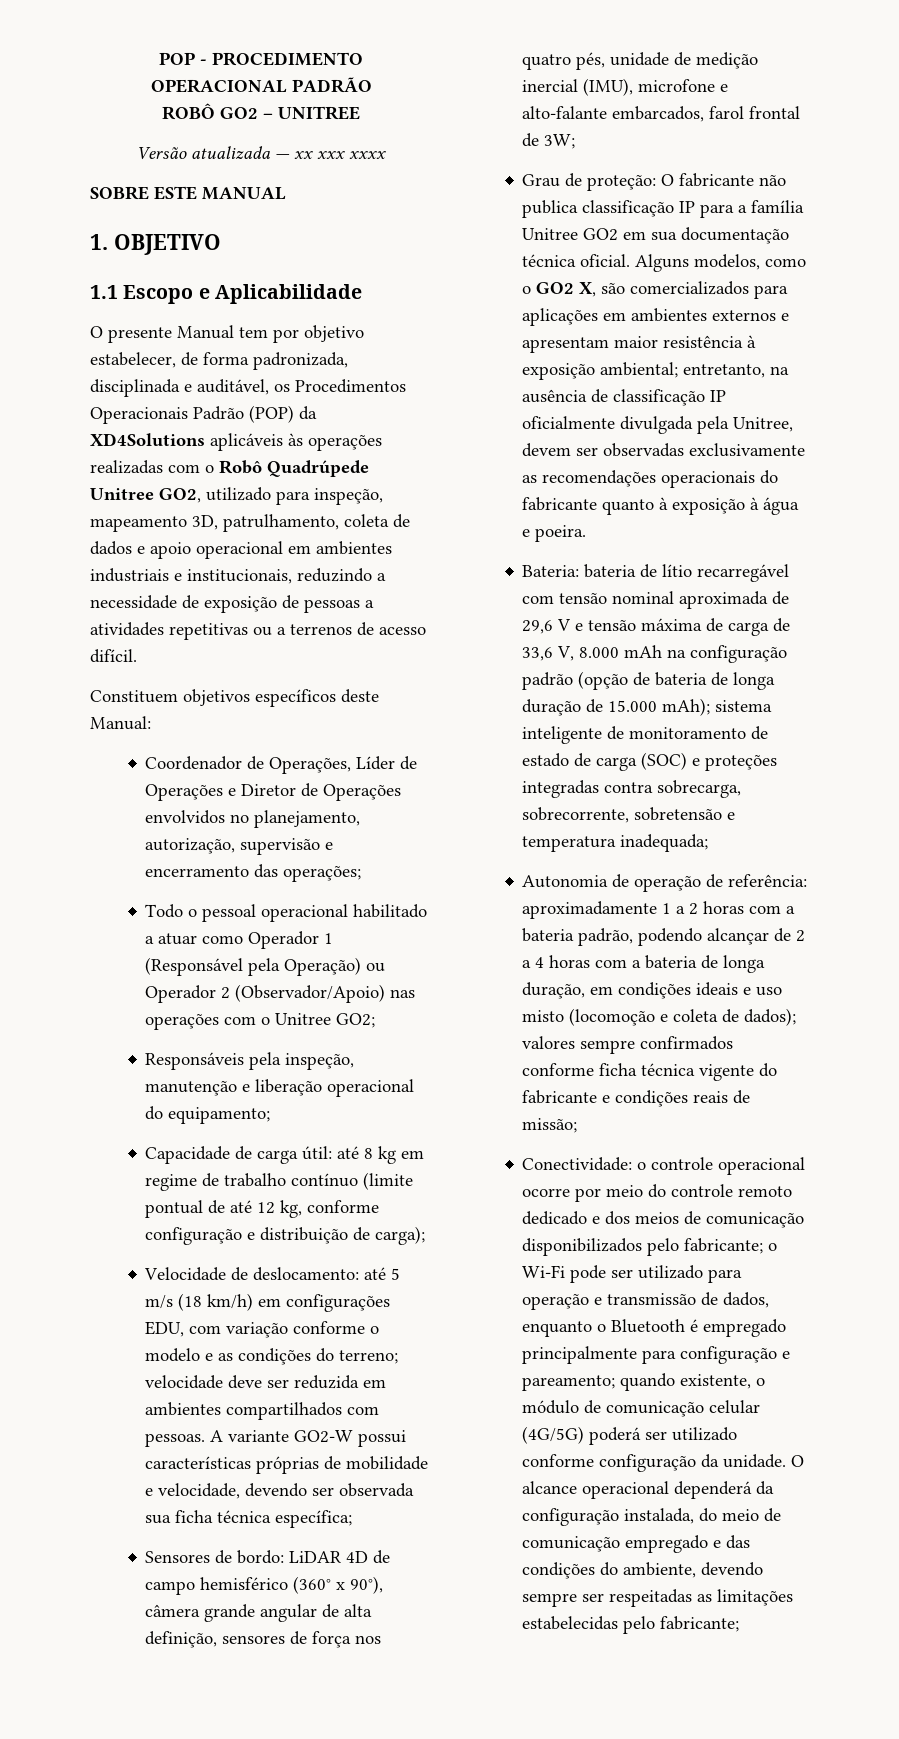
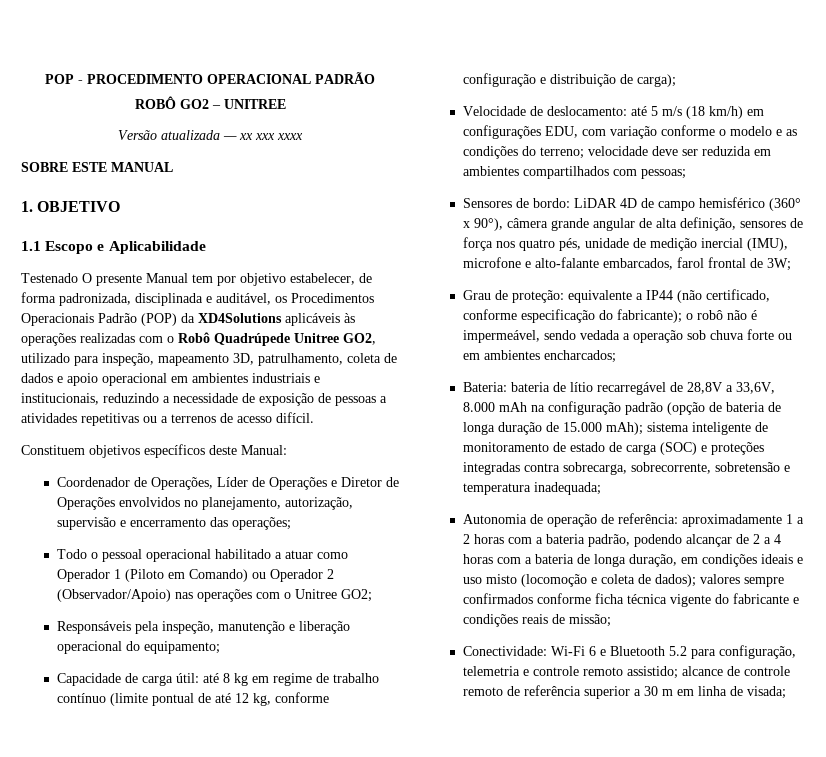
- O presente Manual tem por objetivo estabelecer, de forma padronizada, disciplinada e auditável, os Procedimentos Operacionais Padrão (POP) da XD4Solutions aplicáveis às operações realizadas com o Robô Quadrúpede Unitree GO2, utilizado para inspeção, mapeamento 3D, patrulhamento, coleta de dados e apoio operacional em ambientes industriais e institucionais, reduzindo a necessidade de exposição de pessoas a atividades repetitivas ou a terrenos de acesso difícil.
+ Testenado O presente Manual tem por objetivo estabelecer, de forma padronizada, disciplinada e auditável, os Procedimentos Operacionais Padrão (POP) da XD4Solutions aplicáveis às operações realizadas com o Robô Quadrúpede Unitree GO2, utilizado para inspeção, mapeamento 3D, patrulhamento, coleta de dados e apoio operacional em ambientes industriais e institucionais, reduzindo a necessidade de exposição de pessoas a atividades repetitivas ou a terrenos de acesso difícil.
- Todo o pessoal operacional habilitado a atuar como Operador 1 (Responsável pela Operação) ou Operador 2 (Observador/Apoio) nas operações com o Unitree GO2;
+ Todo o pessoal operacional habilitado a atuar como Operador 1 (Piloto em Comando) ou Operador 2 (Observador/Apoio) nas operações com o Unitree GO2;
- Velocidade de deslocamento: até 5 m/s (18 km/h) em configurações EDU, com variação conforme o modelo e as condições do terreno; velocidade deve ser reduzida em ambientes compartilhados com pessoas. A variante GO2-W possui características próprias de mobilidade e velocidade, devendo ser observada sua ficha técnica específica;
+ Velocidade de deslocamento: até 5 m/s (18 km/h) em configurações EDU, com variação conforme o modelo e as condições do terreno; velocidade deve ser reduzida em ambientes compartilhados com pessoas;
- Grau de proteção: O fabricante não publica classificação IP para a família Unitree GO2 em sua documentação técnica oficial. Alguns modelos, como o GO2 X, são comercializados para aplicações em ambientes externos e apresentam maior resistência à exposição ambiental; entretanto, na ausência de classificação IP oficialmente divulgada pela Unitree, devem ser observadas exclusivamente as recomendações operacionais do fabricante quanto à exposição à água e poeira.
+ Grau de proteção: equivalente a IP44 (não certificado, conforme especificação do fabricante); o robô não é impermeável, sendo vedada a operação sob chuva forte ou em ambientes encharcados;
- Bateria: bateria de lítio recarregável com tensão nominal aproximada de 29,6 V e tensão máxima de carga de 33,6 V, 8.000 mAh na configuração padrão (opção de bateria de longa duração de 15.000 mAh); sistema inteligente de monitoramento de estado de carga (SOC) e proteções integradas contra sobrecarga, sobrecorrente, sobretensão e temperatura inadequada;
+ Bateria: bateria de lítio recarregável de 28,8V a 33,6V, 8.000 mAh na configuração padrão (opção de bateria de longa duração de 15.000 mAh); sistema inteligente de monitoramento de estado de carga (SOC) e proteções integradas contra sobrecarga, sobrecorrente, sobretensão e temperatura inadequada;
- Conectividade: o controle operacional ocorre por meio do controle remoto dedicado e dos meios de comunicação disponibilizados pelo fabricante; o Wi-Fi pode ser utilizado para operação e transmissão de dados, enquanto o Bluetooth é empregado principalmente para configuração e pareamento; quando existente, o módulo de comunicação celular (4G/5G) poderá ser utilizado conforme configuração da unidade. O alcance operacional dependerá da configuração instalada, do meio de comunicação empregado e das condições do ambiente, devendo sempre ser respeitadas as limitações estabelecidas pelo fabricante;
+ Conectividade: Wi-Fi 6 e Bluetooth 5.2 para configuração, telemetria e controle remoto assistido; alcance de controle remoto de referência superior a 30 m em linha de visada;

